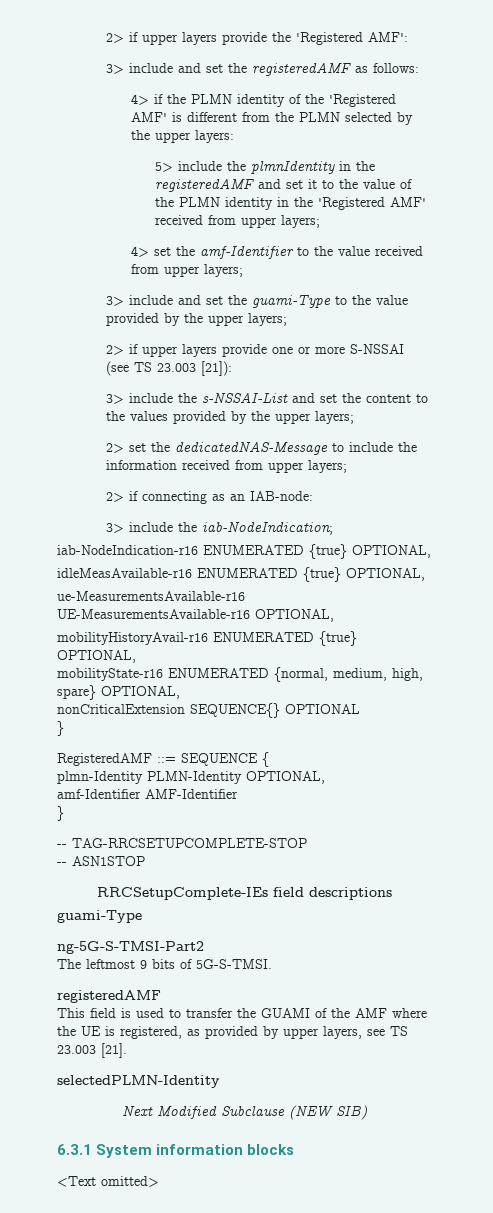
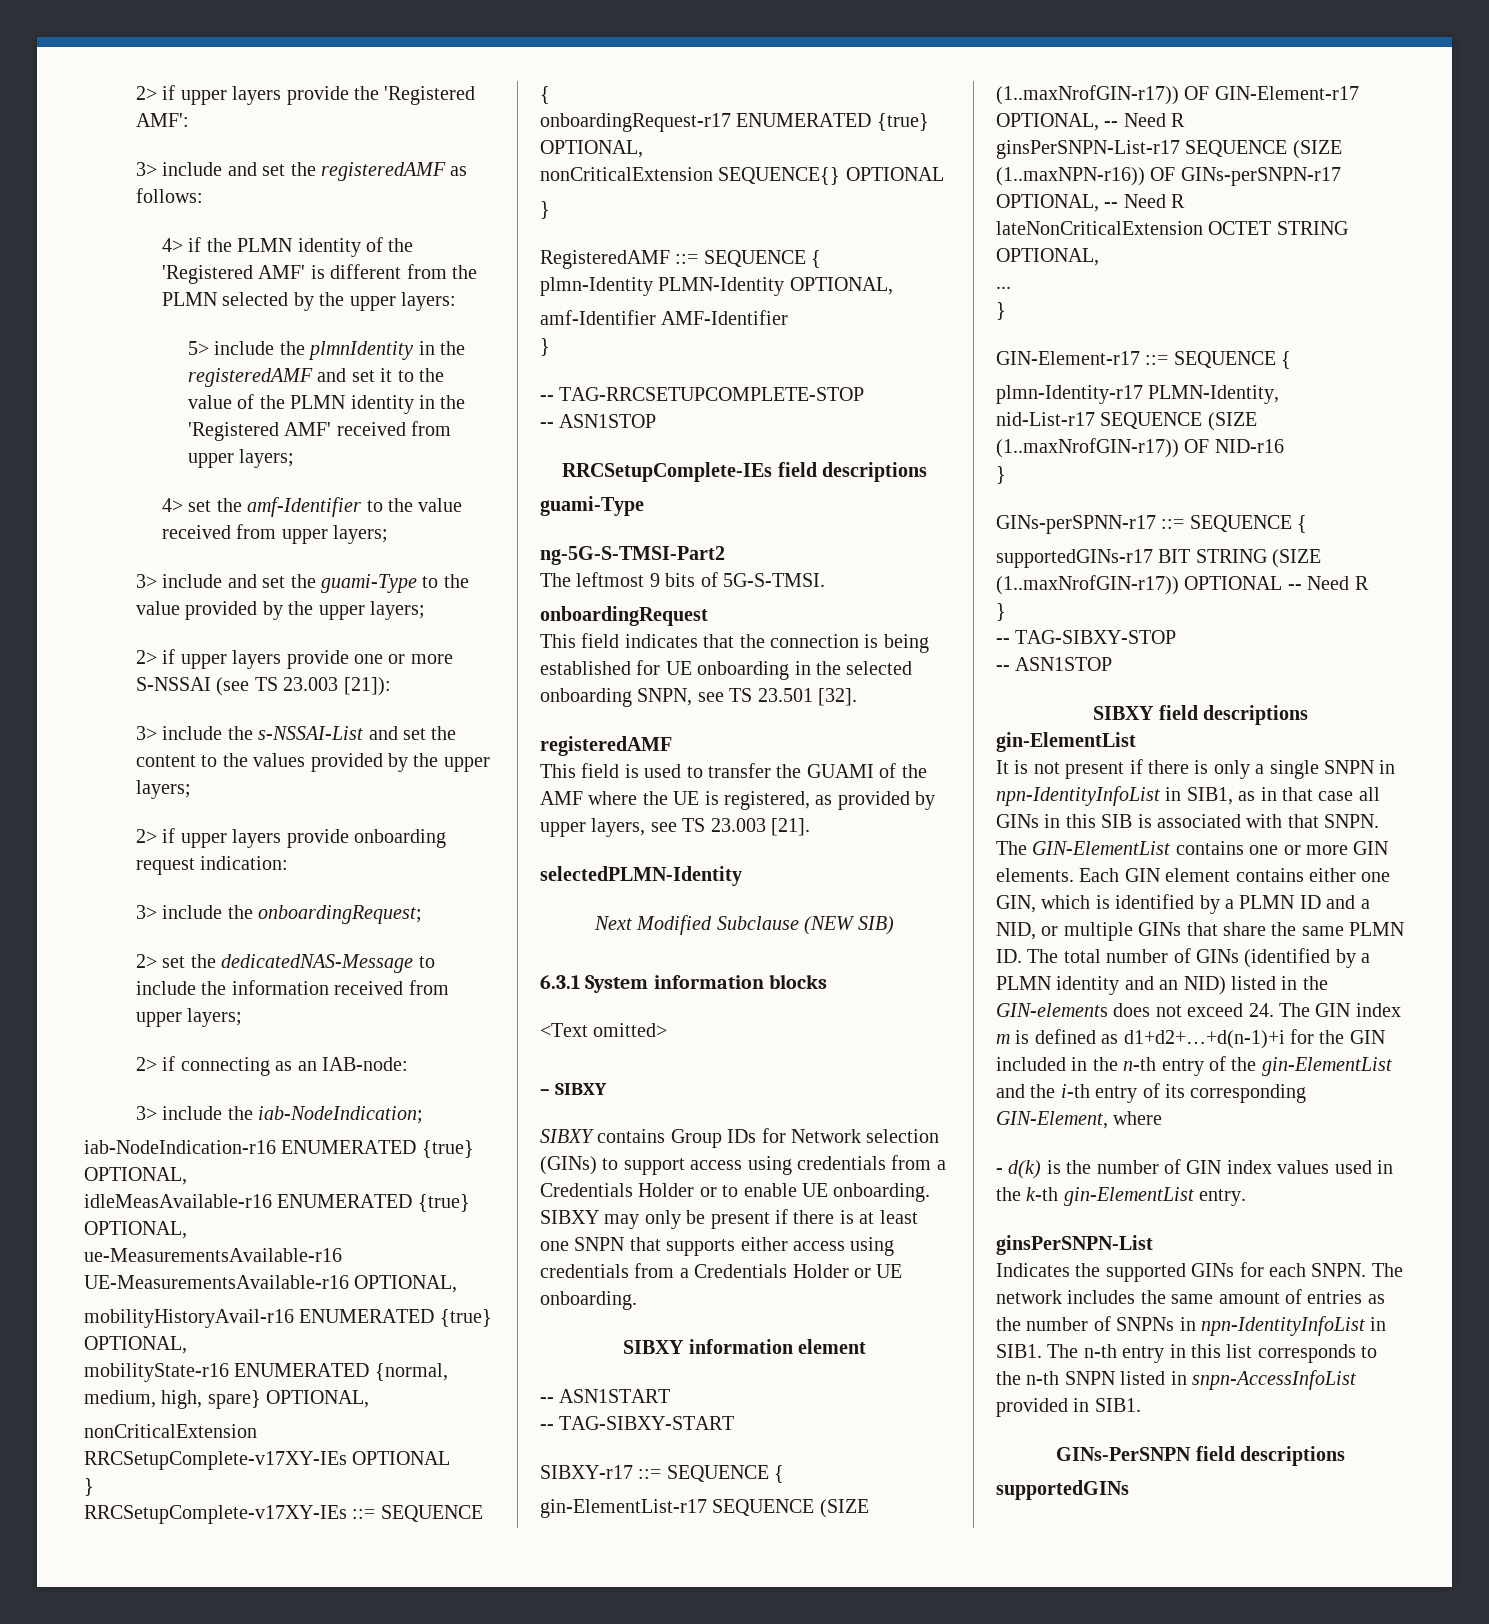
+ 2> if upper layers provide onboarding request indication:
+ 3> include the onboardingRequest;
+ nonCriticalExtension RRCSetupComplete-v17XY-IEs OPTIONAL
+ }
+ RRCSetupComplete-v17XY-IEs ::= SEQUENCE {
+ onboardingRequest-r17 ENUMERATED {true} OPTIONAL,
+ onboardingRequest
+ This field indicates that the connection is being established for UE onboarding in the selected onboarding SNPN, see TS 23.501 [32].
+ – SIBXY
+ SIBXY contains Group IDs for Network selection (GINs) to support access using credentials from a Credentials Holder or to enable UE onboarding. SIBXY may only be present if there is at least one SNPN that supports either access using credentials from a Credentials Holder or UE onboarding.
+ SIBXY information element
+ -- ASN1START
+ -- TAG-SIBXY-START
+ SIBXY-r17 ::= SEQUENCE {
+ gin-ElementList-r17 SEQUENCE (SIZE (1..maxNrofGIN-r17)) OF GIN-Element-r17 OPTIONAL, -- Need R
+ ginsPerSNPN-List-r17 SEQUENCE (SIZE (1..maxNPN-r16)) OF GINs-perSNPN-r17 OPTIONAL, -- Need R
+ lateNonCriticalExtension OCTET STRING OPTIONAL,
+ ...
+ }
+ GIN-Element-r17 ::= SEQUENCE {
+ plmn-Identity-r17 PLMN-Identity,
+ nid-List-r17 SEQUENCE (SIZE (1..maxNrofGIN-r17)) OF NID-r16
+ }
+ GINs-perSPNN-r17 ::= SEQUENCE {
+ supportedGINs-r17 BIT STRING (SIZE (1..maxNrofGIN-r17)) OPTIONAL -- Need R
+ }
+ -- TAG-SIBXY-STOP
+ -- ASN1STOP
+ SIBXY field descriptions
+ gin-ElementList
+ It is not present if there is only a single SNPN in npn-IdentityInfoList in SIB1, as in that case all GINs in this SIB is associated with that SNPN. The GIN-ElementList contains one or more GIN elements. Each GIN element contains either one GIN, which is identified by a PLMN ID and a NID, or multiple GINs that share the same PLMN ID. The total number of GINs (identified by a PLMN identity and an NID) listed in the GIN-elements does not exceed 24. The GIN index m is defined as d1+d2+…+d(n-1)+i for the GIN included in the n-th entry of the gin-ElementList and the i-th entry of its corresponding GIN-Element, where
+ - d(k) is the number of GIN index values used in the k-th gin-ElementList entry.
+ ginsPerSNPN-List
+ Indicates the supported GINs for each SNPN. The network includes the same amount of entries as the number of SNPNs in npn-IdentityInfoList in SIB1. The n-th entry in this list corresponds to the n-th SNPN listed in snpn-AccessInfoList provided in SIB1.
+ GINs-PerSNPN field descriptions
+ supportedGINs

